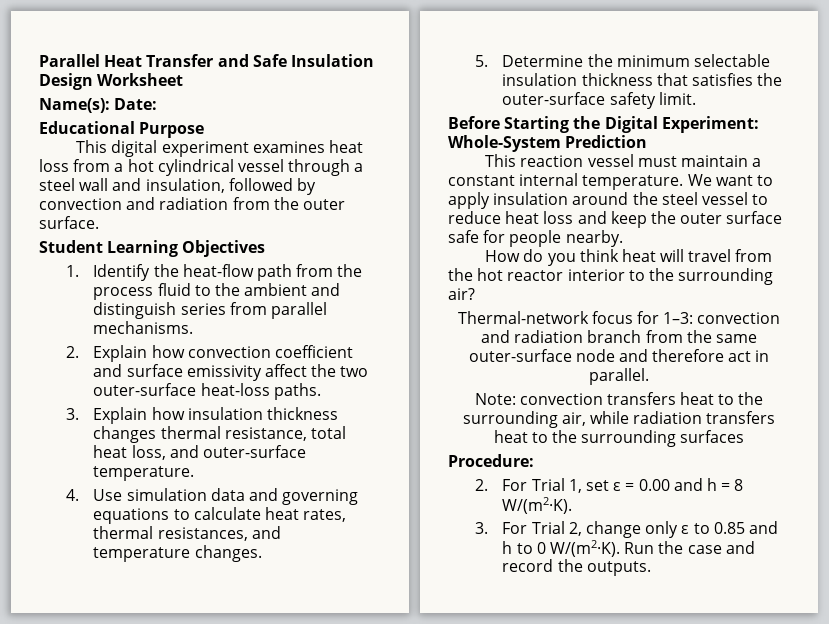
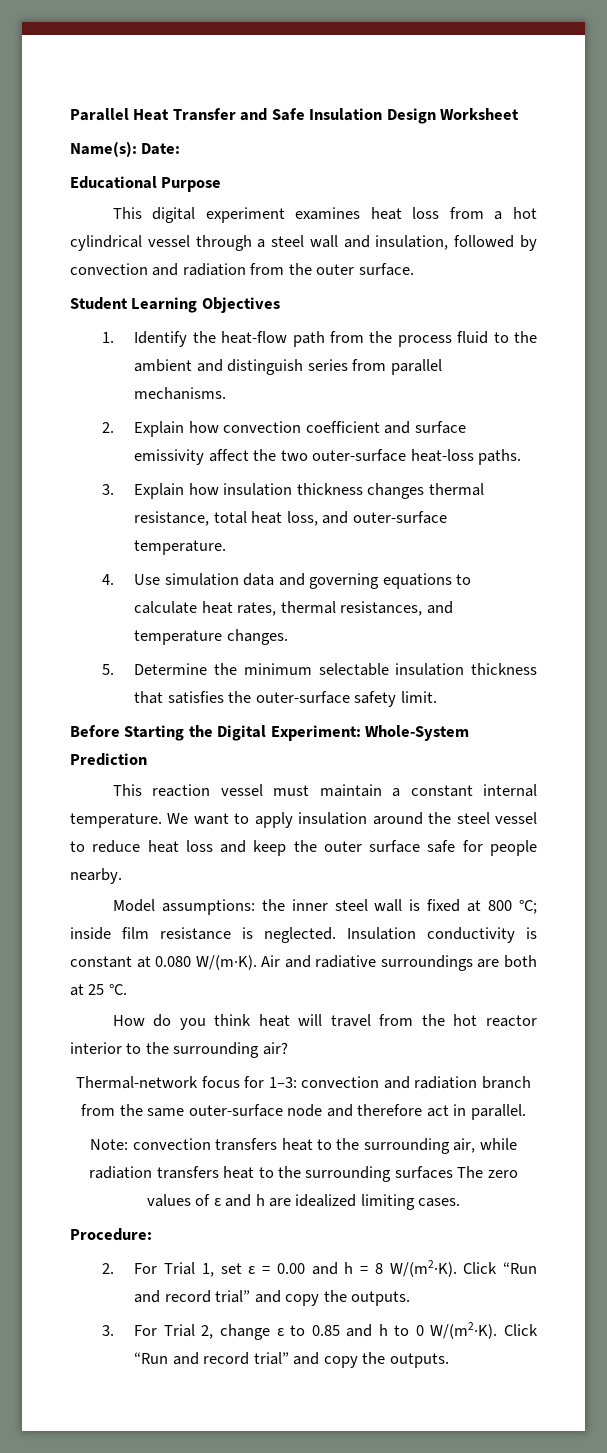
+ Model assumptions: the inner steel wall is fixed at 800 °C; inside film resistance is neglected. Insulation conductivity is constant at 0.080 W/(m·K). Air and radiative surroundings are both at 25 °C.
- Note: convection transfers heat to the surrounding air, while radiation transfers heat to the surrounding surfaces
+ Note: convection transfers heat to the surrounding air, while radiation transfers heat to the surrounding surfaces The zero values of ε and h are idealized limiting cases.
- 2. For Trial 1, set ε = 0.00 and h = 8 W/(m2·K).
+ 2. For Trial 1, set ε = 0.00 and h = 8 W/(m2·K). Click “Run and record trial” and copy the outputs.
- 3. For Trial 2, change only ε to 0.85 and h to 0 W/(m2·K). Run the case and record the outputs.
+ 3. For Trial 2, change ε to 0.85 and h to 0 W/(m2·K). Click “Run and record trial” and copy the outputs.

